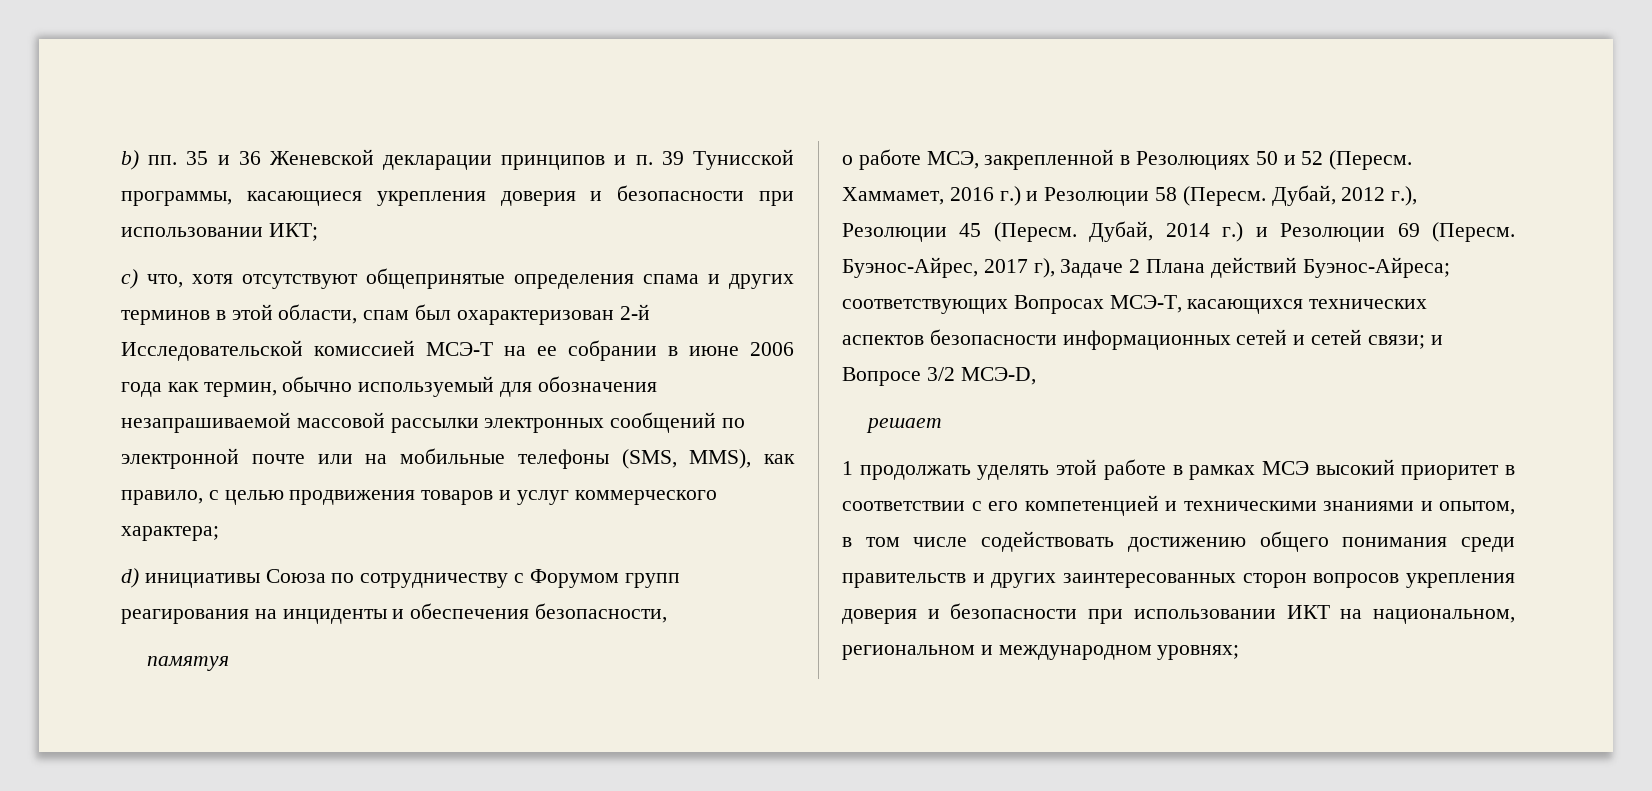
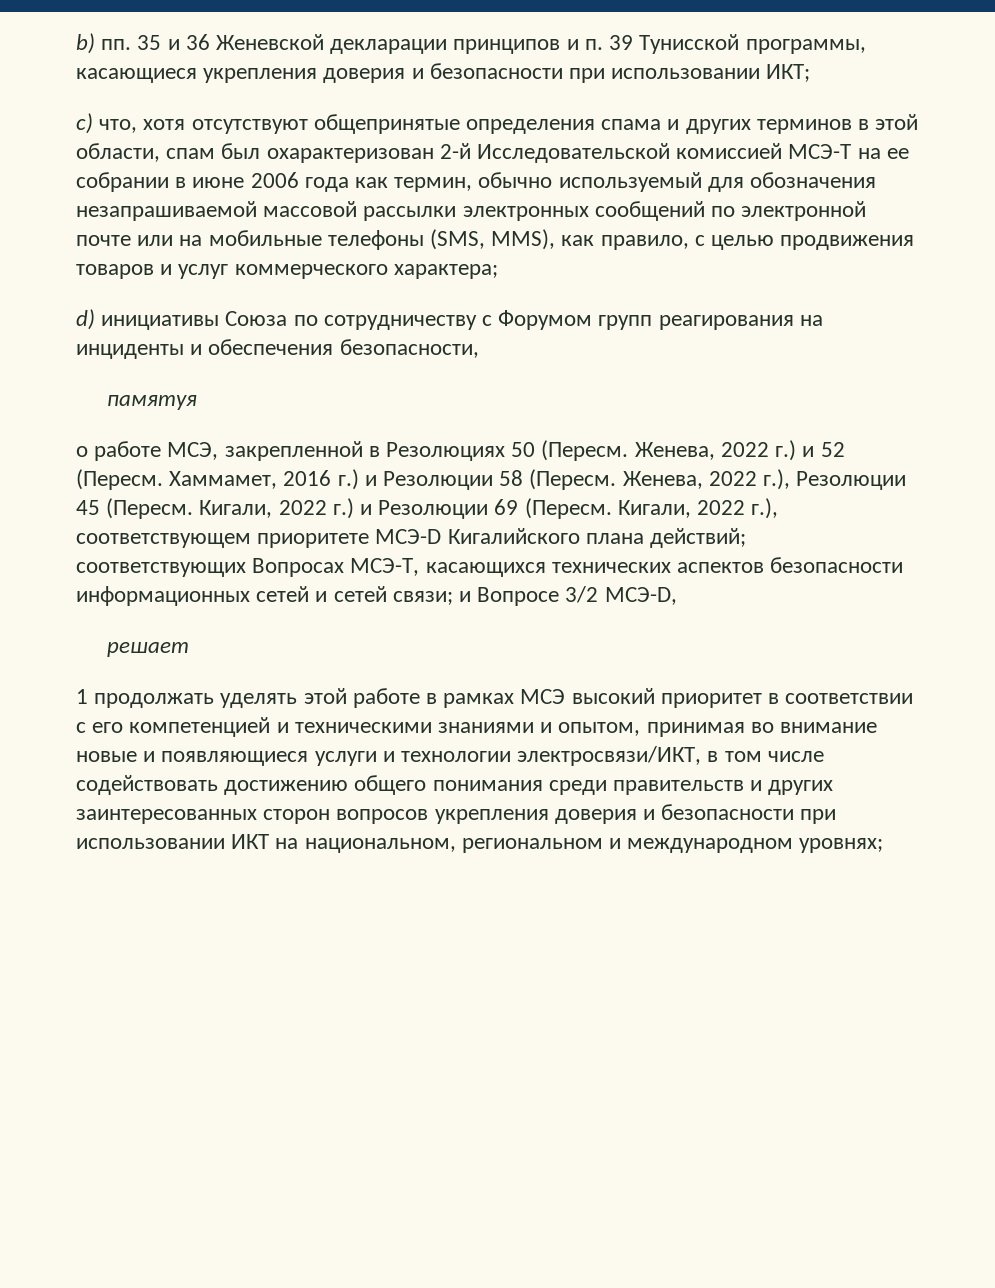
- о работе МСЭ, закрепленной в Резолюциях 50 и 52 (Пересм.
+ о работе МСЭ, закрепленной в Резолюциях 50 (Пересм. Женева, 2022 г.) и 52 (Пересм.
- Дубай, 2012 г.), Резолюции 45 (Пересм.
+ Женева, 2022 г.), Резолюции 45 (Пересм.
- Дубай, 2014 г.) и Резолюции 69 (Пересм.
+ Кигали, 2022 г.) и Резолюции 69 (Пересм.
- Буэнос-Айрес, 2017 г), Задаче 2 Плана действий Буэнос-Айреса; соответствующих Вопросах МСЭ-Т, касающихся технических аспектов безопасности информационных сетей и сетей связи; и Вопросе 3/2 МСЭ-D,
+ Кигали, 2022 г.), соответствующем приоритете МСЭ-D Кигалийского плана действий; соответствующих Вопросах МСЭ-Т, касающихся технических аспектов безопасности информационных сетей и сетей связи; и Вопросе 3/2 МСЭ-D,
- 1 продолжать уделять этой работе в рамках МСЭ высокий приоритет в соответствии с его компетенцией и техническими знаниями и опытом, в том числе содействовать достижению общего понимания среди правительств и других заинтересованных сторон вопросов укрепления доверия и безопасности при использовании ИКТ на национальном, региональном и международном уровнях;
+ 1 продолжать уделять этой работе в рамках МСЭ высокий приоритет в соответствии с его компетенцией и техническими знаниями и опытом, принимая во внимание новые и появляющиеся услуги и технологии электросвязи/ИКТ, в том числе содействовать достижению общего понимания среди правительств и других заинтересованных сторон вопросов укрепления доверия и безопасности при использовании ИКТ на национальном, региональном и международном уровнях;

